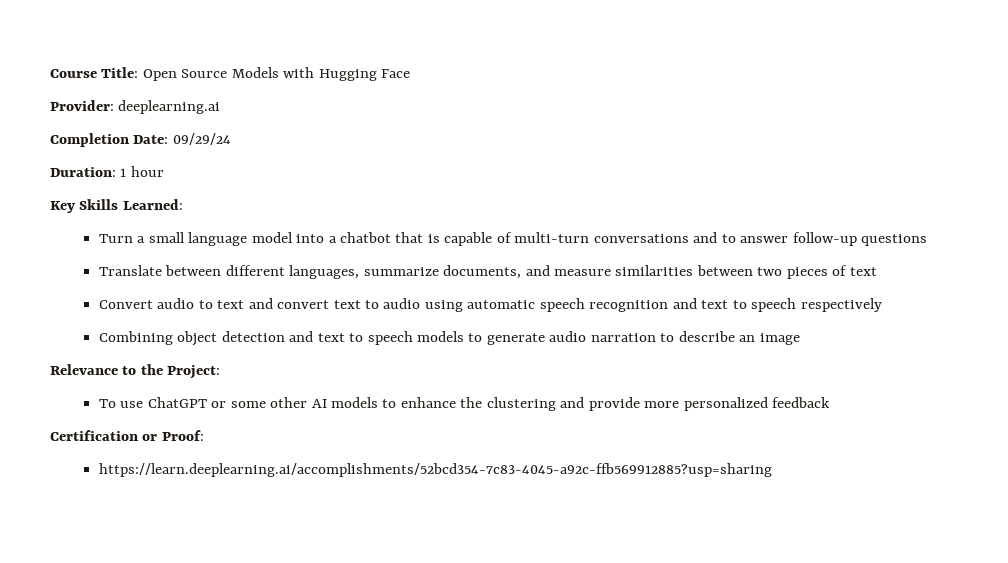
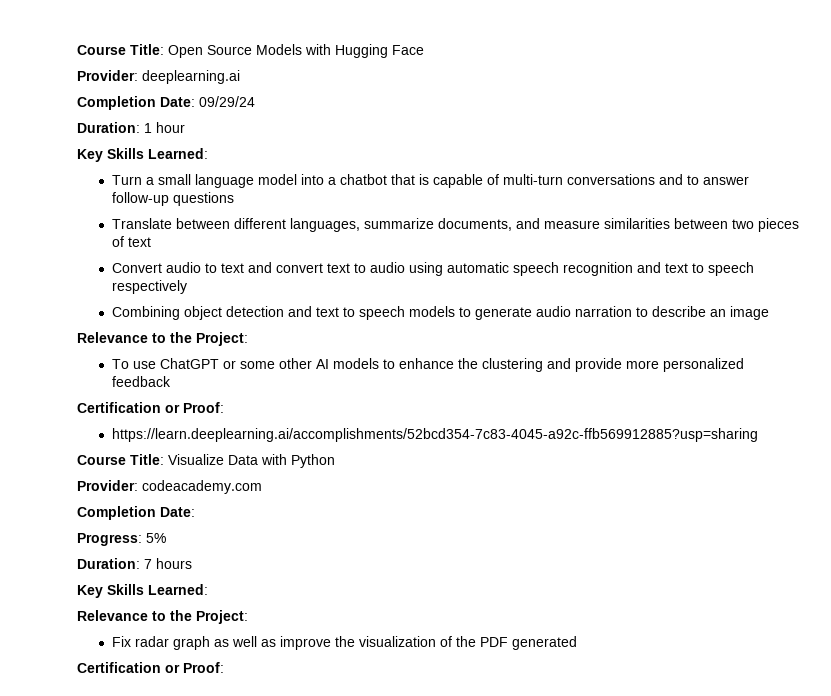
+ Course Title: Visualize Data with Python
+ Provider: codeacademy.com
+ Completion Date:
+ Progress: 5%
+ Duration: 7 hours
+ Key Skills Learned:
+ Relevance to the Project:
+ Fix radar graph as well as improve the visualization of the PDF generated
+ Certification or Proof:

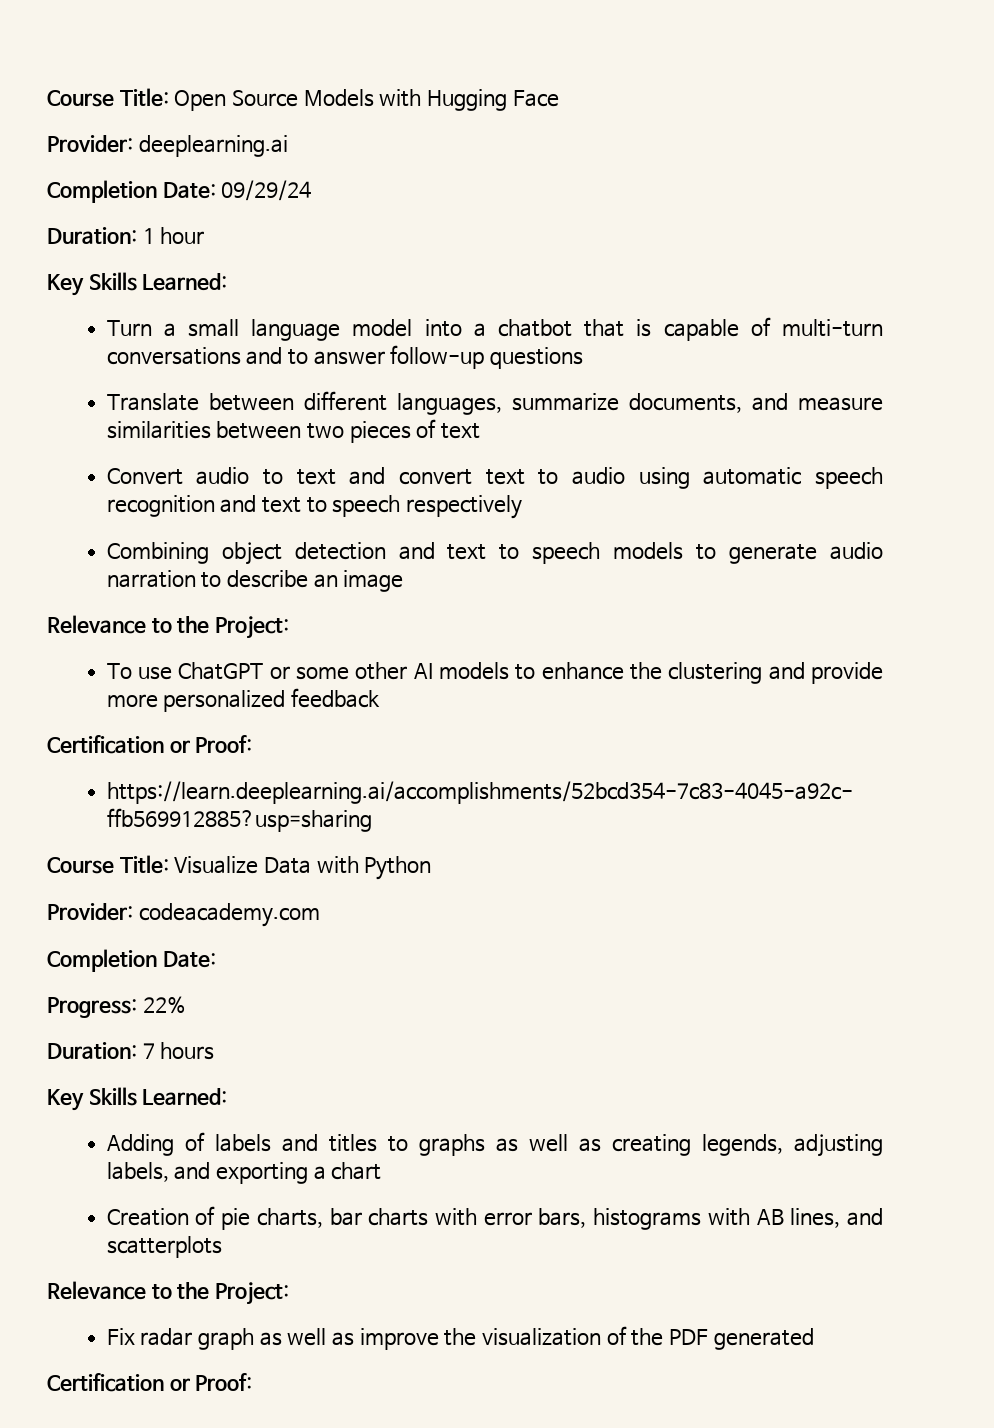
- Progress: 5%
+ Progress: 22%
+ Adding of labels and titles to graphs as well as creating legends, adjusting labels, and exporting a chart
+ Creation of pie charts, bar charts with error bars, histograms with AB lines, and scatterplots

